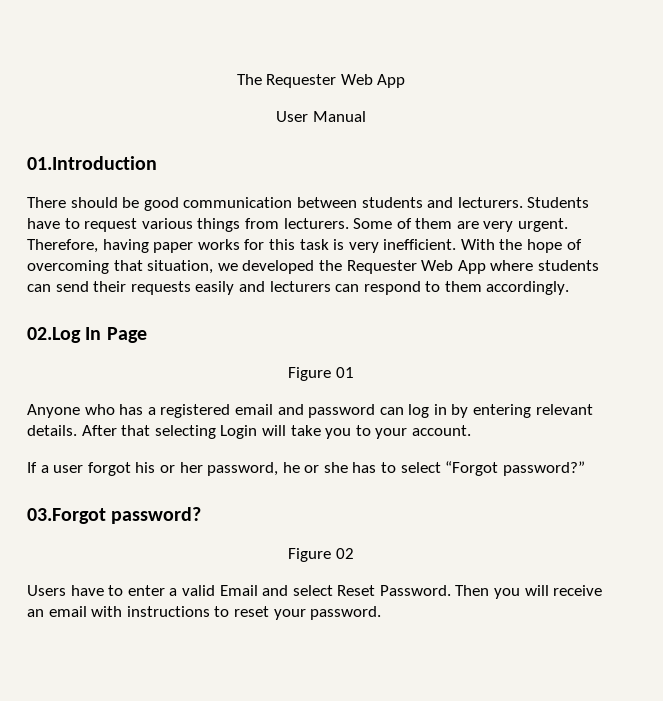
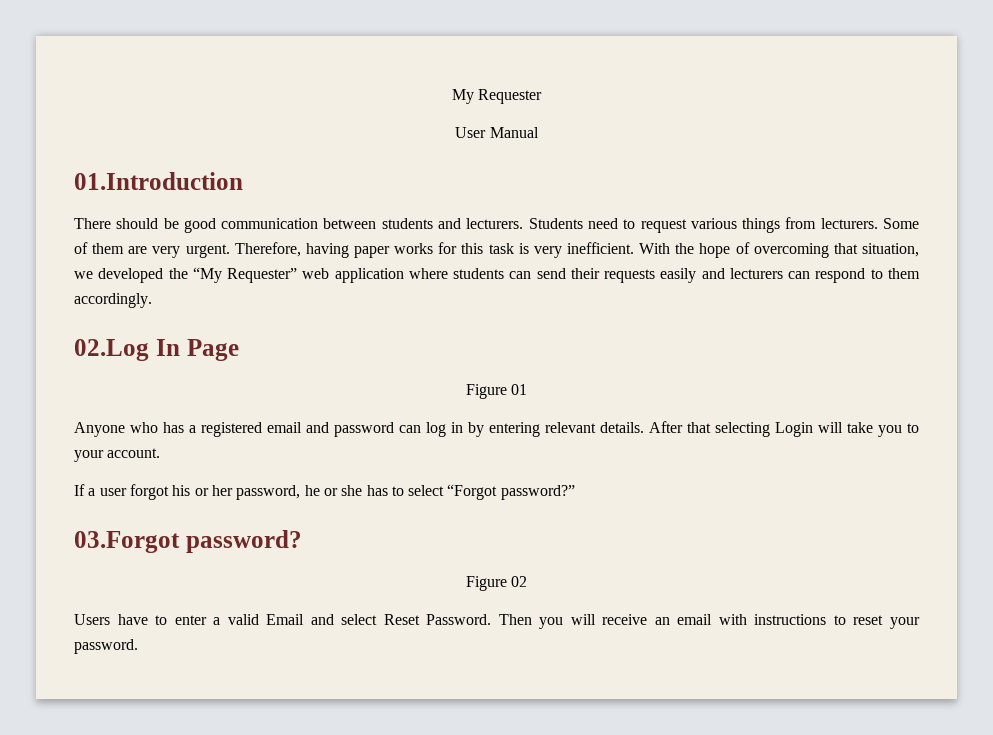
- The Requester Web App
+ My Requester
- Students have to request various things from lecturers.
+ Students need to request various things from lecturers.
- With the hope of overcoming that situation, we developed the Requester Web App where students can send their requests easily and lecturers can respond to them accordingly.
+ With the hope of overcoming that situation, we developed the “My Requester” web application where students can send their requests easily and lecturers can respond to them accordingly.

